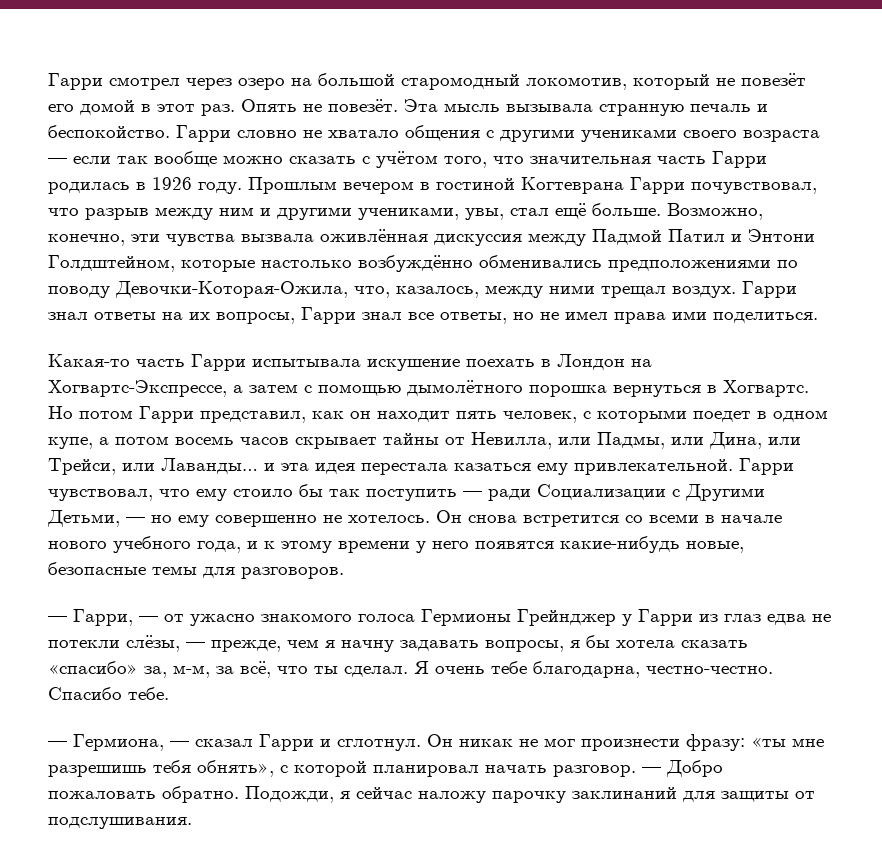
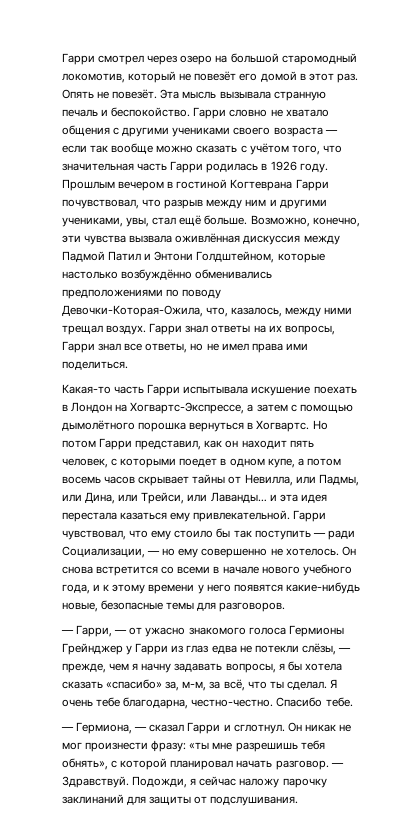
- Гарри чувствовал, что ему стоило бы так поступить — ради Социализации с Другими Детьми, — но ему совершенно не хотелось.
+ Гарри чувствовал, что ему стоило бы так поступить — ради Социализации, — но ему совершенно не хотелось.
- — Добро пожаловать обратно.
+ — Здравствуй.

